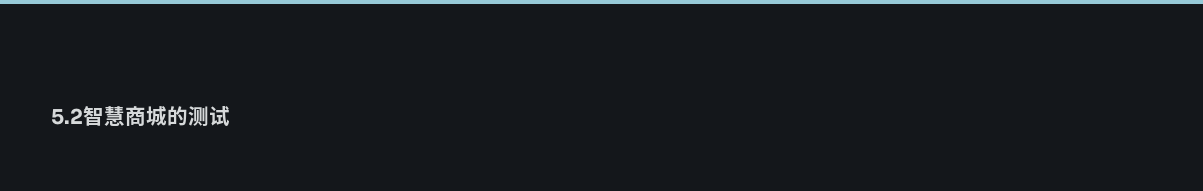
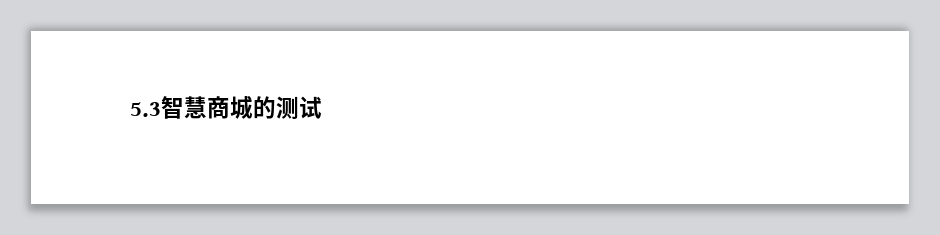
- 5.2智慧商城的测试
+ 5.3智慧商城的测试

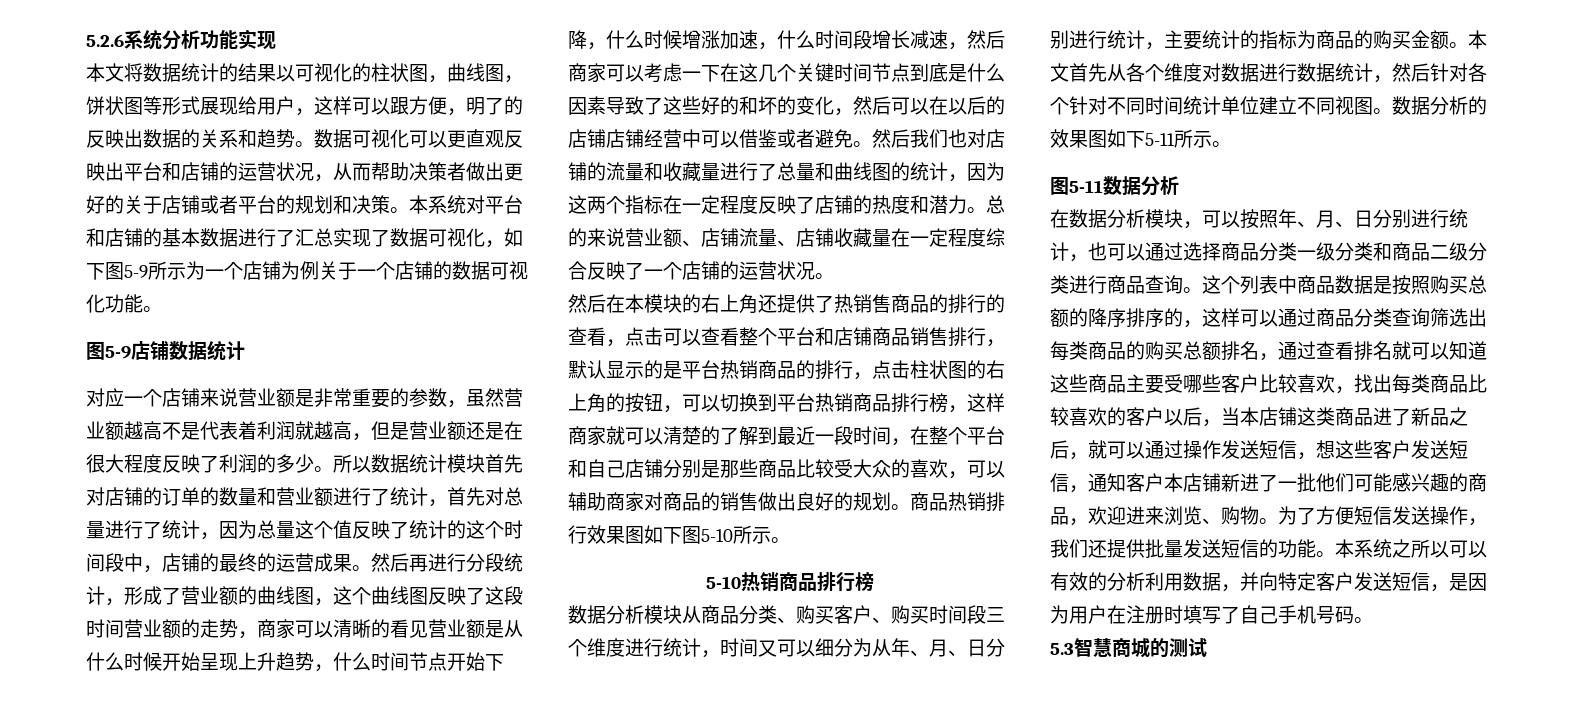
+ 5.2.6系统分析功能实现
+ 本文将数据统计的结果以可视化的柱状图，曲线图，饼状图等形式展现给用户，这样可以跟方便，明了的反映出数据的关系和趋势。数据可视化可以更直观反映出平台和店铺的运营状况，从而帮助决策者做出更好的关于店铺或者平台的规划和决策。本系统对平台和店铺的基本数据进行了汇总实现了数据可视化，如下图5-9所示为一个店铺为例关于一个店铺的数据可视化功能。
+ 图5-9店铺数据统计
+ 对应一个店铺来说营业额是非常重要的参数，虽然营业额越高不是代表着利润就越高，但是营业额还是在很大程度反映了利润的多少。所以数据统计模块首先对店铺的订单的数量和营业额进行了统计，首先对总量进行了统计，因为总量这个值反映了统计的这个时间段中，店铺的最终的运营成果。然后再进行分段统计，形成了营业额的曲线图，这个曲线图反映了这段时间营业额的走势，商家可以清晰的看见营业额是从什么时候开始呈现上升趋势，什么时间节点开始下降，什么时候增涨加速，什么时间段增长减速，然后商家可以考虑一下在这几个关键时间节点到底是什么因素导致了这些好的和坏的变化，然后可以在以后的店铺店铺经营中可以借鉴或者避免。然后我们也对店铺的流量和收藏量进行了总量和曲线图的统计，因为这两个指标在一定程度反映了店铺的热度和潜力。总的来说营业额、店铺流量、店铺收藏量在一定程度综合反映了一个店铺的运营状况。
+ 然后在本模块的右上角还提供了热销售商品的排行的查看，点击可以查看整个平台和店铺商品销售排行，默认显示的是平台热销商品的排行，点击柱状图的右上角的按钮，可以切换到平台热销商品排行榜，这样商家就可以清楚的了解到最近一段时间，在整个平台和自己店铺分别是那些商品比较受大众的喜欢，可以辅助商家对商品的销售做出良好的规划。商品热销排行效果图如下图5-10所示。
+ 5-10热销商品排行榜
+ 数据分析模块从商品分类、购买客户、购买时间段三个维度进行统计，时间又可以细分为从年、月、日分别进行统计，主要统计的指标为商品的购买金额。本文首先从各个维度对数据进行数据统计，然后针对各个针对不同时间统计单位建立不同视图。数据分析的效果图如下5-11所示。
+ 图5-11数据分析
+ 在数据分析模块，可以按照年、月、日分别进行统计，也可以通过选择商品分类一级分类和商品二级分类进行商品查询。这个列表中商品数据是按照购买总额的降序排序的，这样可以通过商品分类查询筛选出每类商品的购买总额排名，通过查看排名就可以知道这些商品主要受哪些客户比较喜欢，找出每类商品比较喜欢的客户以后，当本店铺这类商品进了新品之后，就可以通过操作发送短信，想这些客户发送短信，通知客户本店铺新进了一批他们可能感兴趣的商品，欢迎进来浏览、购物。为了方便短信发送操作，我们还提供批量发送短信的功能。本系统之所以可以有效的分析利用数据，并向特定客户发送短信，是因为用户在注册时填写了自己手机号码。

